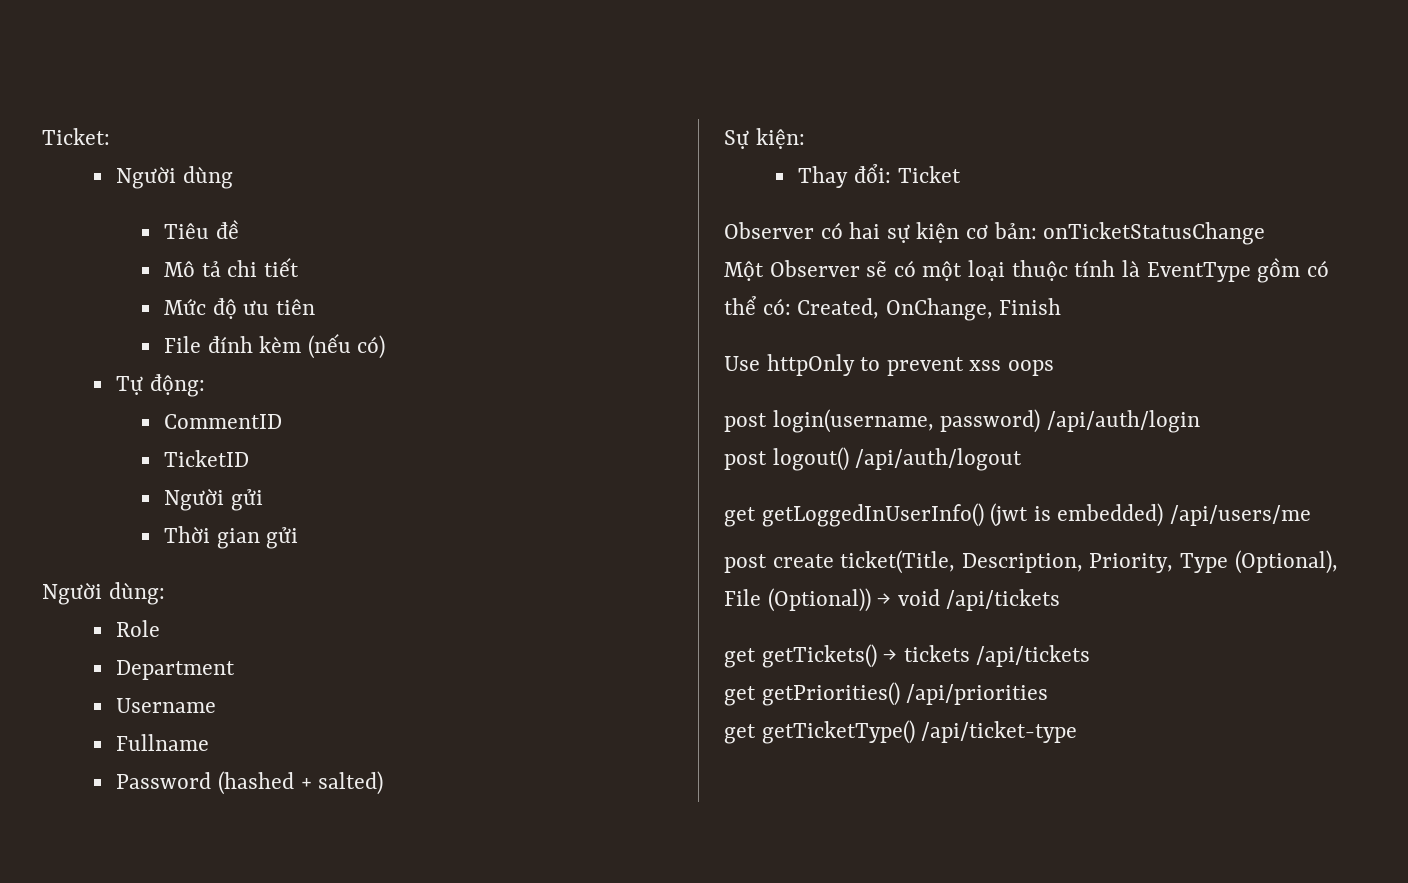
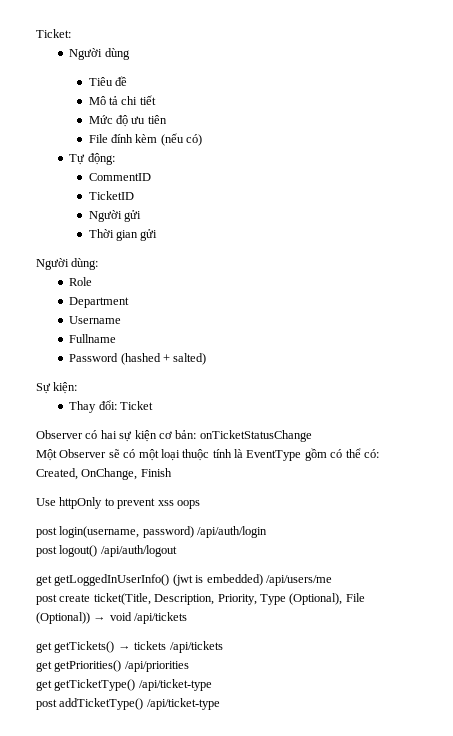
+ post addTicketType() /api/ticket-type

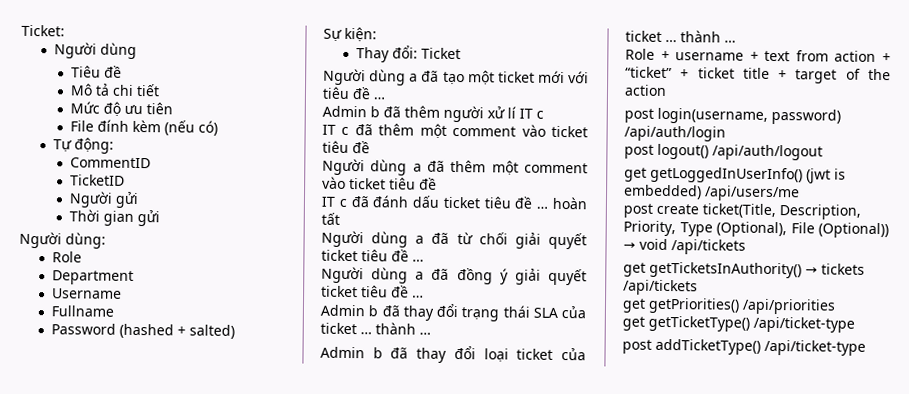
- Observer có hai sự kiện cơ bản: onTicketStatusChange
- Một Observer sẽ có một loại thuộc tính là EventType gồm có thể có: Created, OnChange, Finish
- Use httpOnly to prevent xss oops
+ Người dùng a đã tạo một ticket mới với tiêu đề …
+ Admin b đã thêm người xử lí IT c
+ IT c đã thêm một comment vào ticket tiêu đề
+ Người dùng a đã thêm một comment vào ticket tiêu đề
+ IT c đã đánh dấu ticket tiêu đề … hoàn tất
+ Người dùng a đã từ chối giải quyết ticket tiêu đề …
+ Người dùng a đã đồng ý giải quyết ticket tiêu đề …
+ Admin b đã thay đổi trạng thái SLA của ticket … thành …
+ Admin b đã thay đổi loại ticket của ticket … thành …
+ Role + username + text from action + “ticket” + ticket title + target of the action
- get getTickets() → tickets /api/tickets
+ get getTicketsInAuthority() → tickets /api/tickets

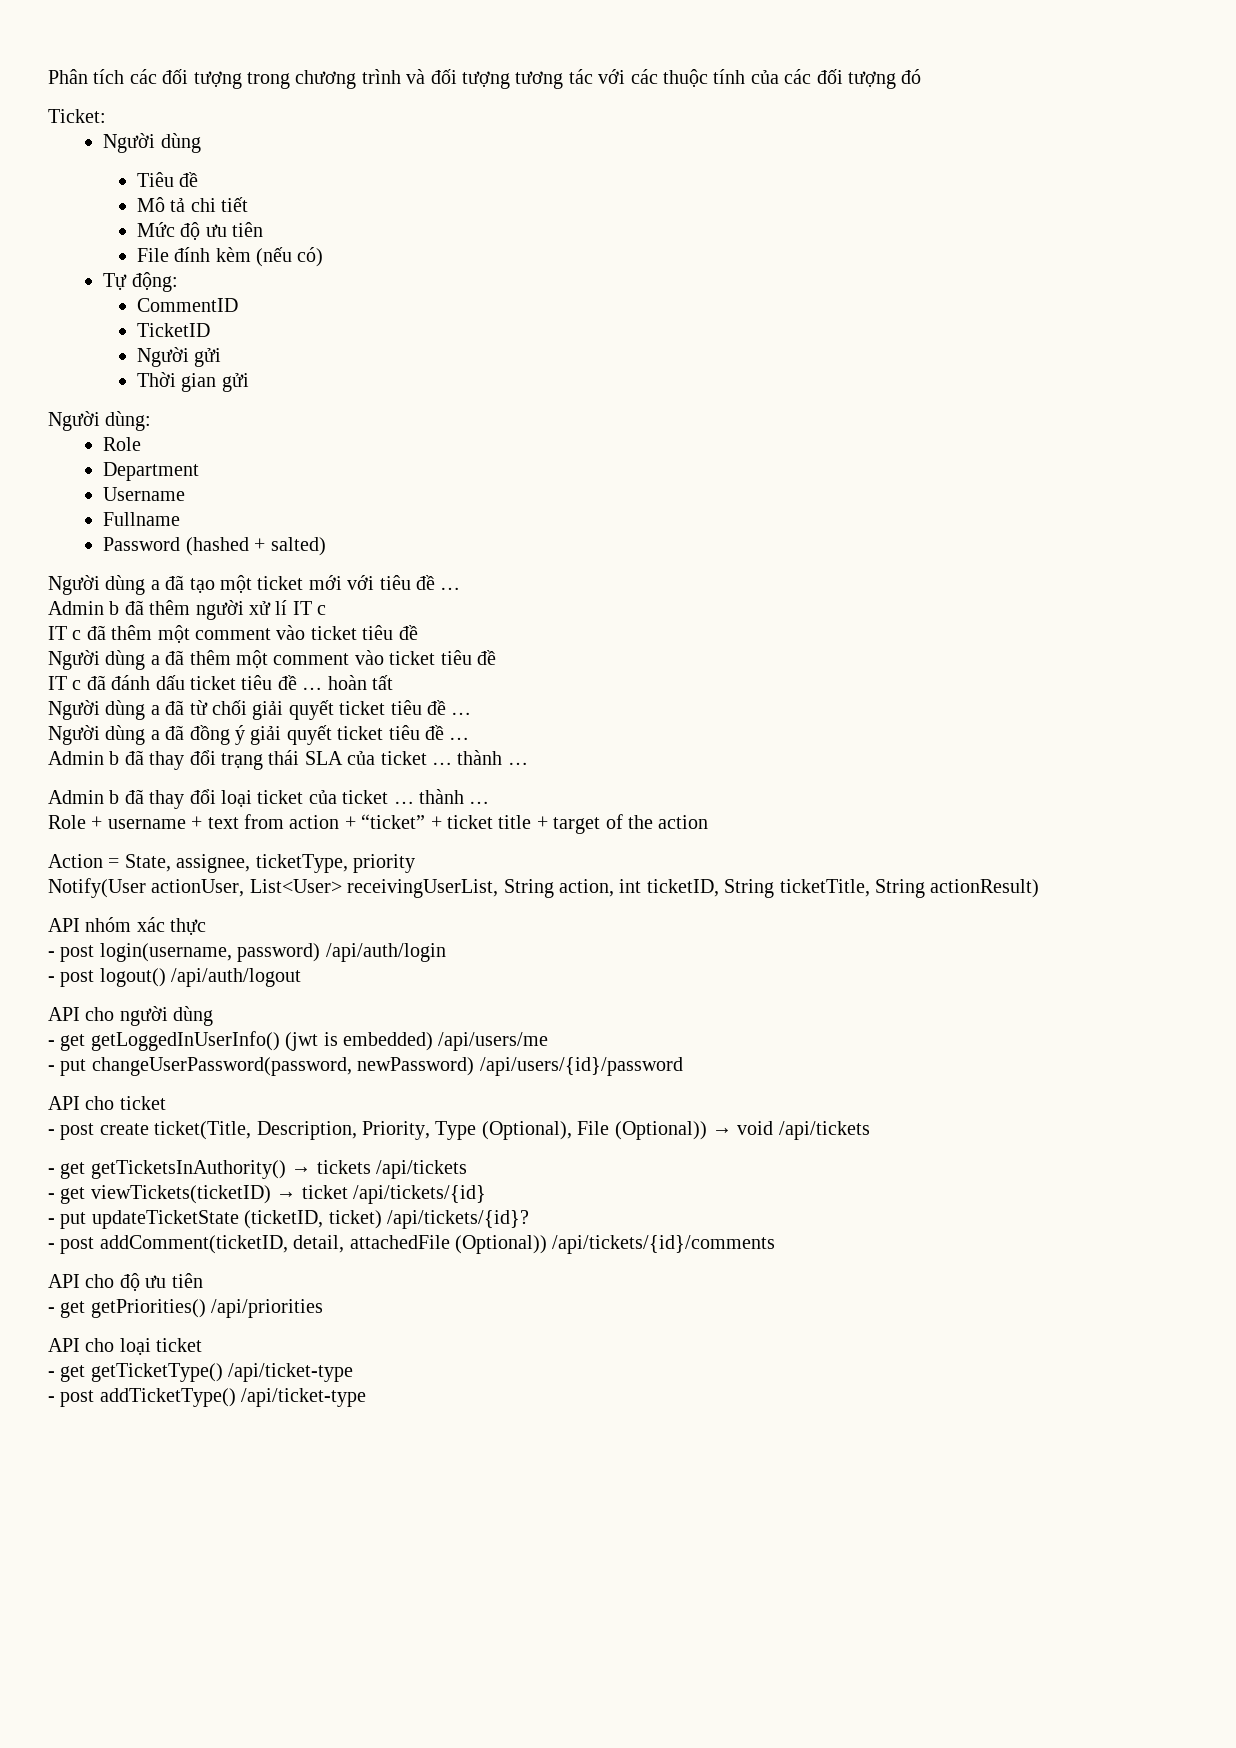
+ Phân tích các đối tượng trong chương trình và đối tượng tương tác với các thuộc tính của các đối tượng đó
- Sự kiện:
- Thay đổi: Ticket
- post login(username, password) /api/auth/login
+ Action = State, assignee, ticketType, priority
+ Notify(User actionUser, List<User> receivingUserList, String action, int ticketID, String ticketTitle, String actionResult)
+ API nhóm xác thực
+ - post login(username, password) /api/auth/login
- post logout() /api/auth/logout
+ - post logout() /api/auth/logout
- get getLoggedInUserInfo() (jwt is embedded) /api/users/me
+ API cho người dùng
+ - get getLoggedInUserInfo() (jwt is embedded) /api/users/me
- post create ticket(Title, Description, Priority, Type (Optional), File (Optional)) → void /api/tickets
+ - put changeUserPassword(password, newPassword) /api/users/{id}/password
+ API cho ticket
+ - post create ticket(Title, Description, Priority, Type (Optional), File (Optional)) → void /api/tickets
- get getTicketsInAuthority() → tickets /api/tickets
+ - get getTicketsInAuthority() → tickets /api/tickets
- get getPriorities() /api/priorities
- get getTicketType() /api/ticket-type
+ - get viewTickets(ticketID) → ticket /api/tickets/{id}
+ - put updateTicketState (ticketID, ticket) /api/tickets/{id}?
+ - post addComment(ticketID, detail, attachedFile (Optional)) /api/tickets/{id}/comments
+ API cho độ ưu tiên
+ - get getPriorities() /api/priorities
+ API cho loại ticket
+ - get getTicketType() /api/ticket-type
- post addTicketType() /api/ticket-type
+ - post addTicketType() /api/ticket-type

